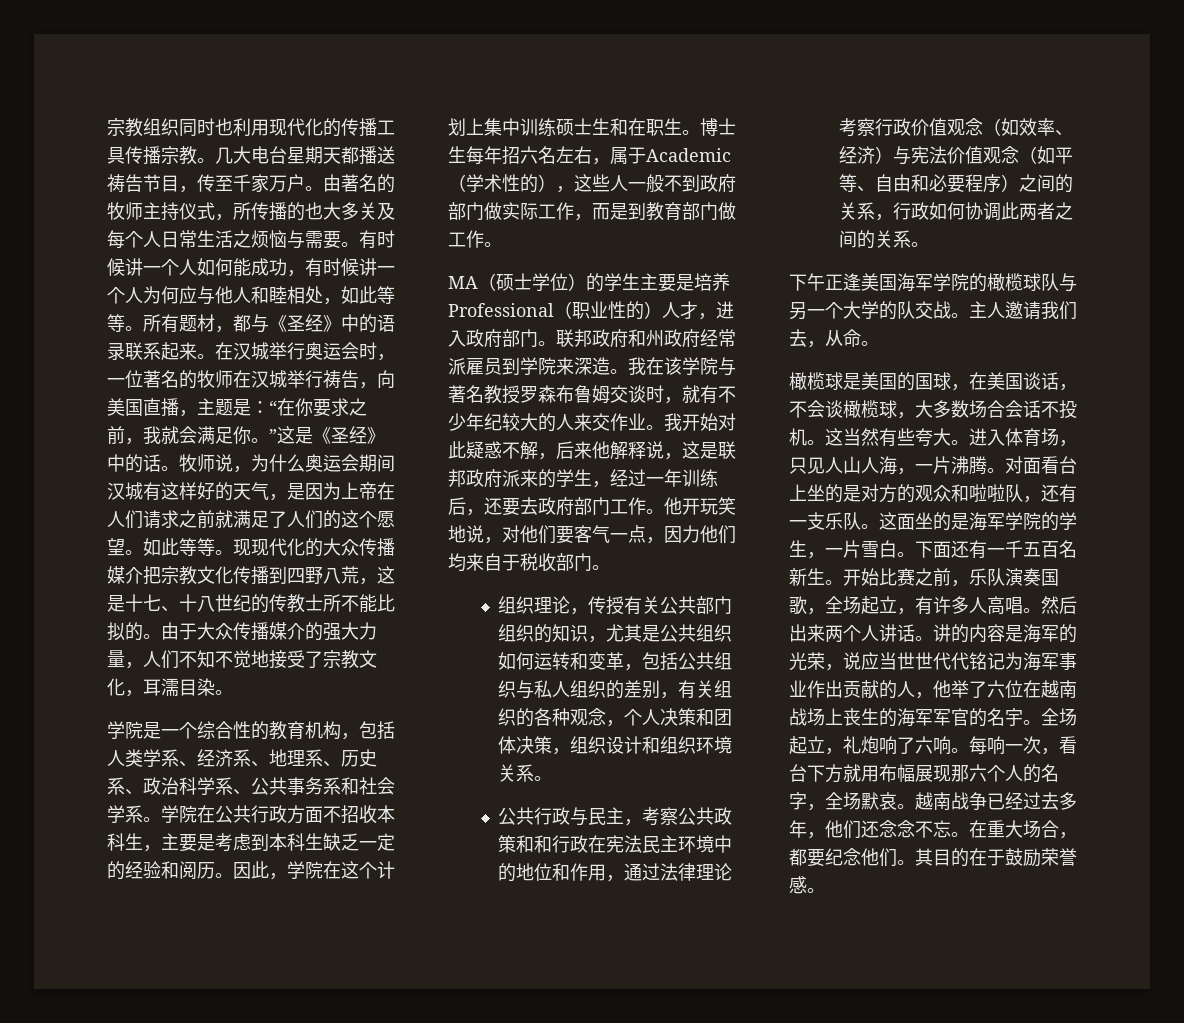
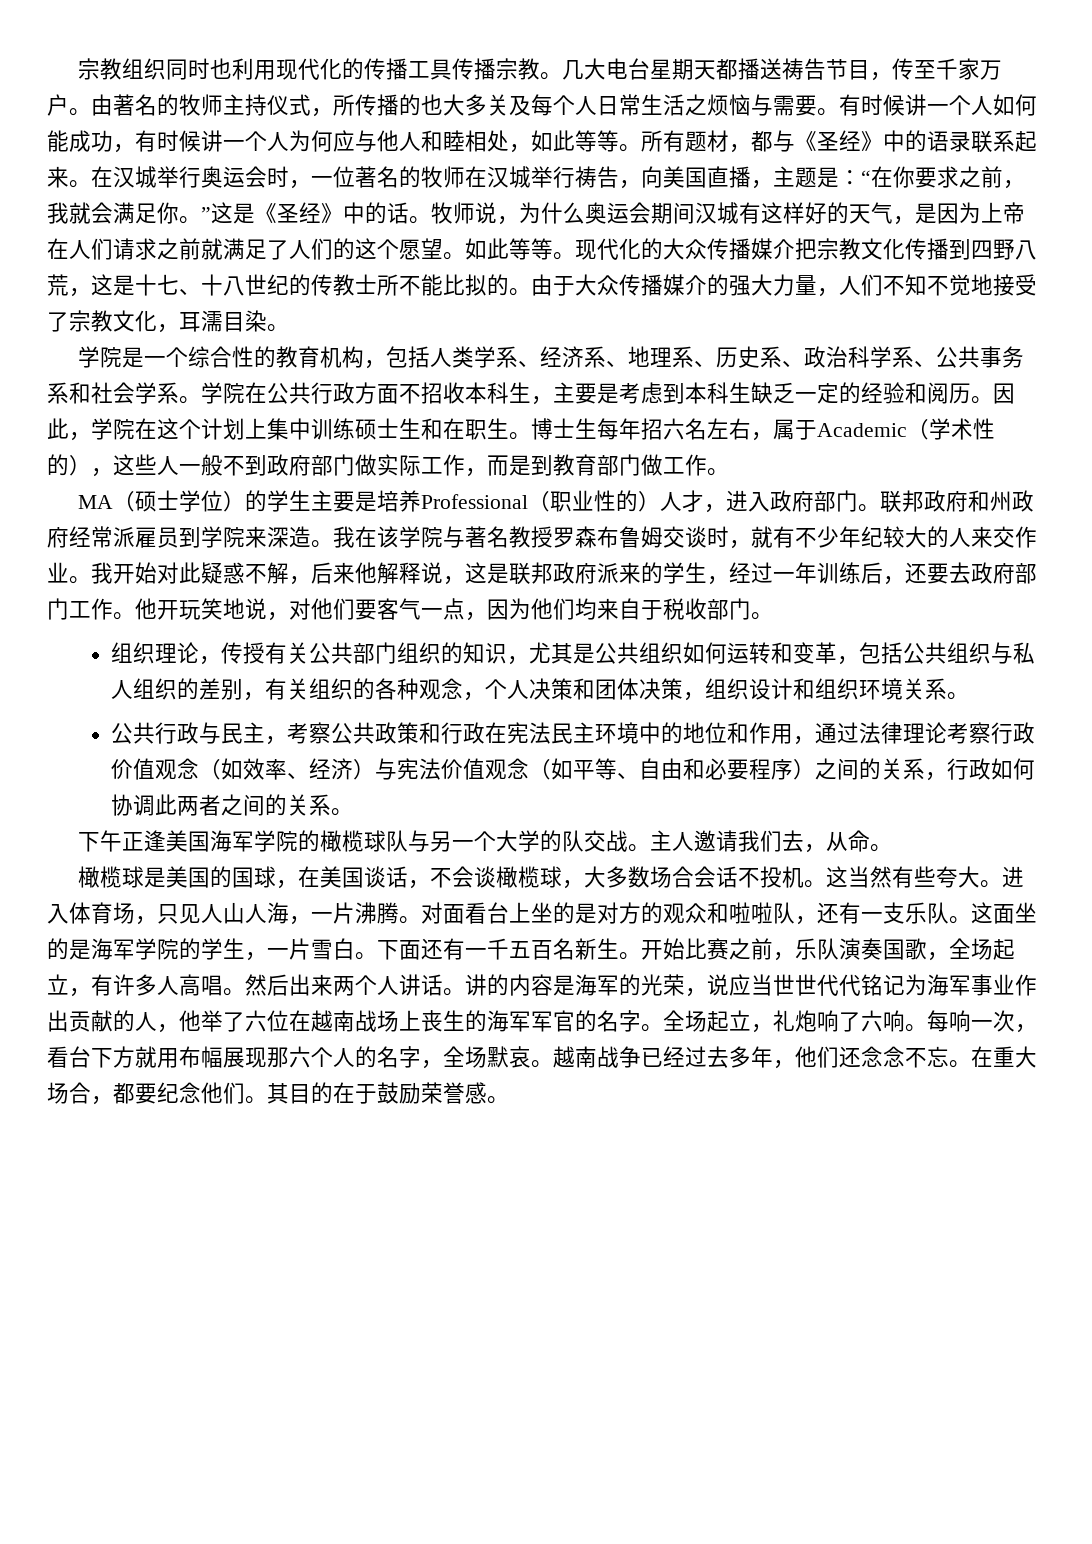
- 现现代化的大众传播媒介把宗教文化传播到四野八荒，这是十七、十八世纪的传教士所不能比拟的。
+ 现代化的大众传播媒介把宗教文化传播到四野八荒，这是十七、十八世纪的传教士所不能比拟的。
- 他开玩笑地说，对他们要客气一点，因力他们均来自于税收部门。
+ 他开玩笑地说，对他们要客气一点，因为他们均来自于税收部门。
- 公共行政与民主，考察公共政策和和行政在宪法民主环境中的地位和作用，通过法律理论考察行政价值观念（如效率、经济）与宪法价值观念（如平等、自由和必要程序）之间的关系，行政如何协调此两者之间的关系。
+ 公共行政与民主，考察公共政策和行政在宪法民主环境中的地位和作用，通过法律理论考察行政价值观念（如效率、经济）与宪法价值观念（如平等、自由和必要程序）之间的关系，行政如何协调此两者之间的关系。
- 讲的内容是海军的光荣，说应当世世代代铭记为海军事业作出贡献的人，他举了六位在越南战场上丧生的海军军官的名宇。
+ 讲的内容是海军的光荣，说应当世世代代铭记为海军事业作出贡献的人，他举了六位在越南战场上丧生的海军军官的名字。

